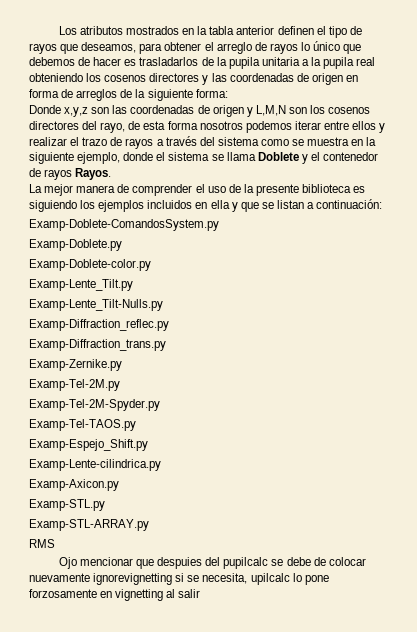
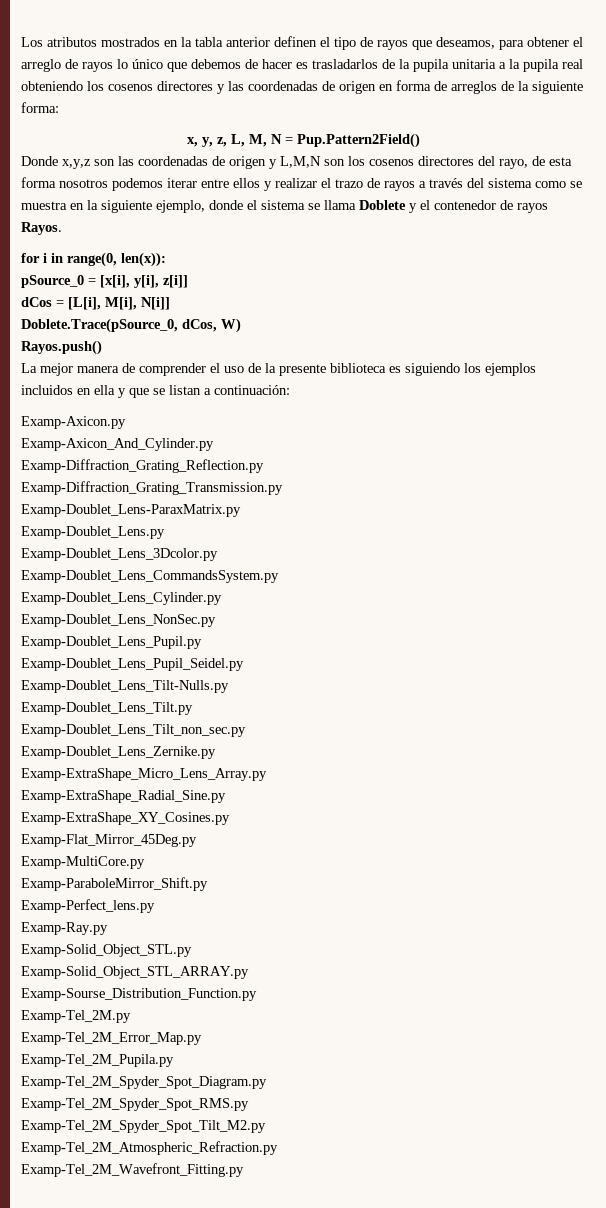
+ x, y, z, L, M, N = Pup.Pattern2Field()
+ for i in range(0, len(x)):
+ pSource_0 = [x[i], y[i], z[i]]
+ dCos = [L[i], M[i], N[i]]
+ Doblete.Trace(pSource_0, dCos, W)
+ Rayos.push()
- Examp-Doblete-ComandosSystem.py
- Examp-Doblete.py
- Examp-Doblete-color.py
- Examp-Lente_Tilt.py
- Examp-Lente_Tilt-Nulls.py
- Examp-Diffraction_reflec.py
- Examp-Diffraction_trans.py
- Examp-Zernike.py
- Examp-Tel-2M.py
- Examp-Tel-2M-Spyder.py
- Examp-Tel-TAOS.py
- Examp-Espejo_Shift.py
- Examp-Lente-cilindrica.py
  Examp-Axicon.py
- Examp-STL.py
- Examp-STL-ARRAY.py
- RMS
- Ojo mencionar que despuies del pupilcalc se debe de colocar nuevamente ignorevignetting si se necesita, upilcalc lo pone forzosamente en vignetting al salir
+ Examp-Axicon_And_Cylinder.py
+ Examp-Diffraction_Grating_Reflection.py
+ Examp-Diffraction_Grating_Transmission.py
+ Examp-Doublet_Lens-ParaxMatrix.py
+ Examp-Doublet_Lens.py
+ Examp-Doublet_Lens_3Dcolor.py
+ Examp-Doublet_Lens_CommandsSystem.py
+ Examp-Doublet_Lens_Cylinder.py
+ Examp-Doublet_Lens_NonSec.py
+ Examp-Doublet_Lens_Pupil.py
+ Examp-Doublet_Lens_Pupil_Seidel.py
+ Examp-Doublet_Lens_Tilt-Nulls.py
+ Examp-Doublet_Lens_Tilt.py
+ Examp-Doublet_Lens_Tilt_non_sec.py
+ Examp-Doublet_Lens_Zernike.py
+ Examp-ExtraShape_Micro_Lens_Array.py
+ Examp-ExtraShape_Radial_Sine.py
+ Examp-ExtraShape_XY_Cosines.py
+ Examp-Flat_Mirror_45Deg.py
+ Examp-MultiCore.py
+ Examp-ParaboleMirror_Shift.py
+ Examp-Perfect_lens.py
+ Examp-Ray.py
+ Examp-Solid_Object_STL.py
+ Examp-Solid_Object_STL_ARRAY.py
+ Examp-Sourse_Distribution_Function.py
+ Examp-Tel_2M.py
+ Examp-Tel_2M_Error_Map.py
+ Examp-Tel_2M_Pupila.py
+ Examp-Tel_2M_Spyder_Spot_Diagram.py
+ Examp-Tel_2M_Spyder_Spot_RMS.py
+ Examp-Tel_2M_Spyder_Spot_Tilt_M2.py
+ Examp-Tel_2M_Atmospheric_Refraction.py
+ Examp-Tel_2M_Wavefront_Fitting.py

